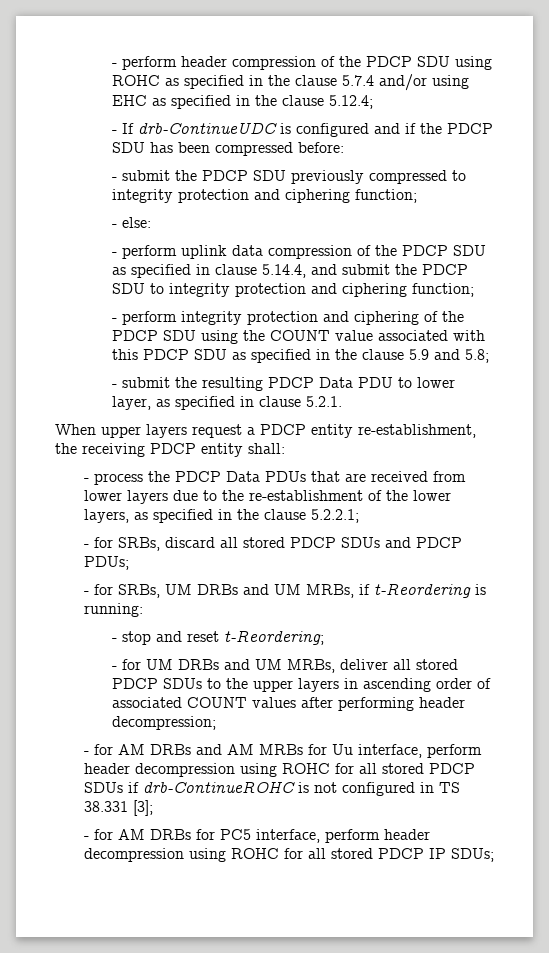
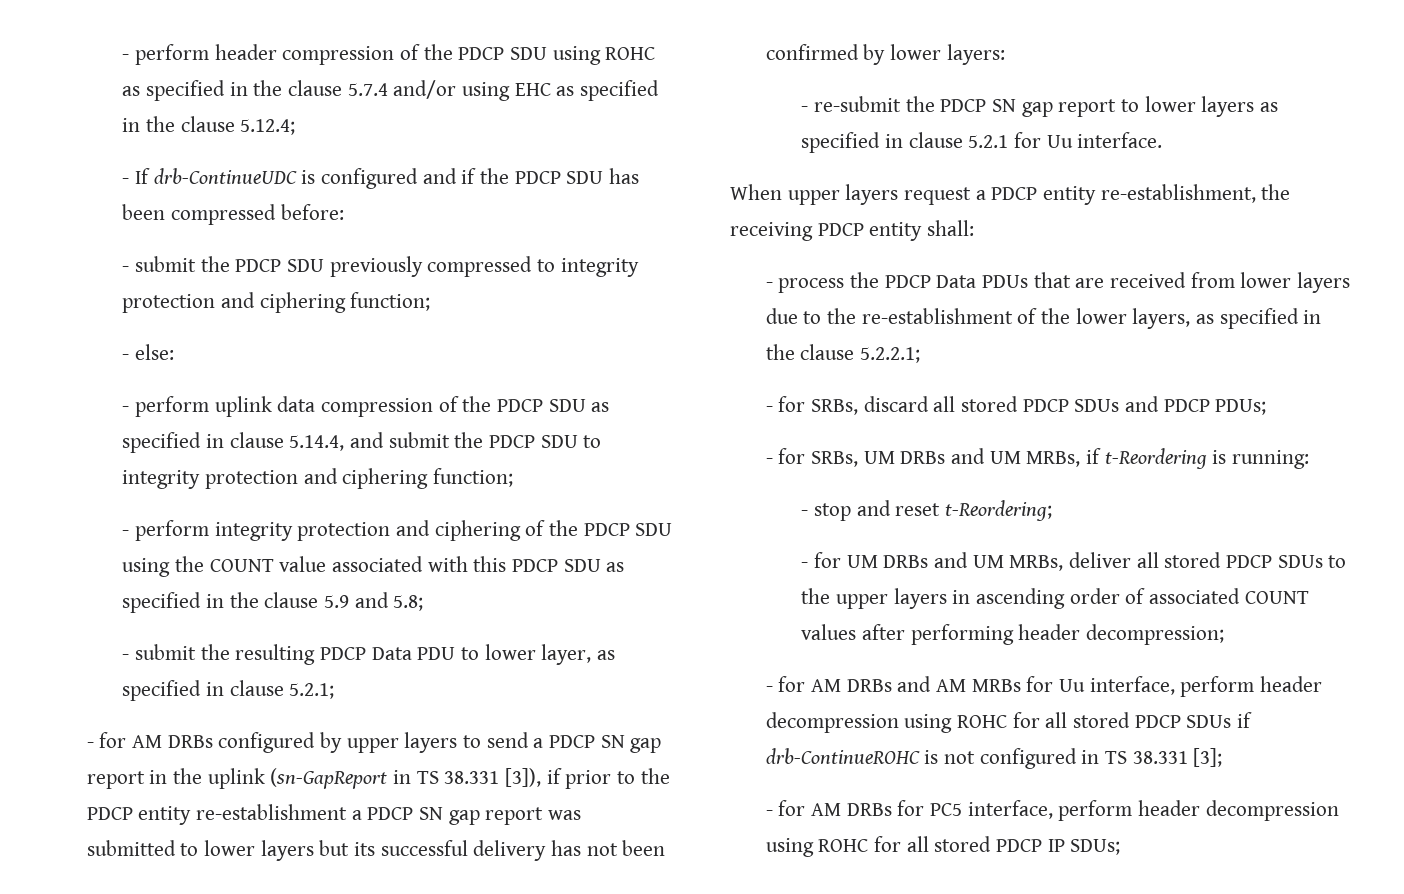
- - submit the resulting PDCP Data PDU to lower layer, as specified in clause 5.2.1.
+ - submit the resulting PDCP Data PDU to lower layer, as specified in clause 5.2.1;
+ - for AM DRBs configured by upper layers to send a PDCP SN gap report in the uplink (sn-GapReport in TS 38.331 [3]), if prior to the PDCP entity re-establishment a PDCP SN gap report was submitted to lower layers but its successful delivery has not been confirmed by lower layers:
+ - re-submit the PDCP SN gap report to lower layers as specified in clause 5.2.1 for Uu interface.

